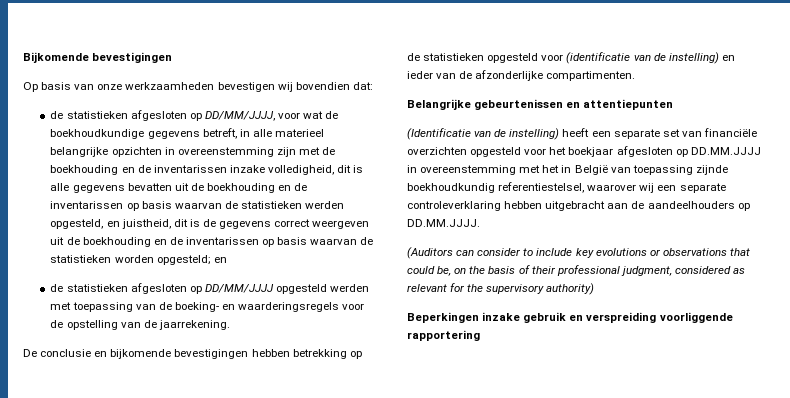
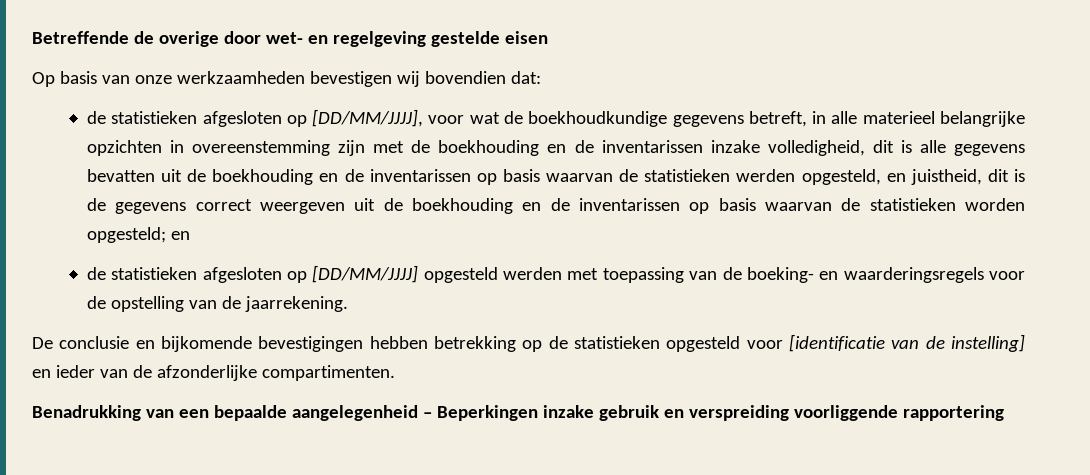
- Bijkomende bevestigingen
+ Betreffende de overige door wet- en regelgeving gestelde eisen
- de statistieken afgesloten op DD/MM/JJJJ, voor wat de boekhoudkundige gegevens betreft, in alle materieel belangrijke opzichten in overeenstemming zijn met de boekhouding en de inventarissen inzake volledigheid, dit is alle gegevens bevatten uit de boekhouding en de inventarissen op basis waarvan de statistieken werden opgesteld, en juistheid, dit is de gegevens correct weergeven uit de boekhouding en de inventarissen op basis waarvan de statistieken worden opgesteld;
+ de statistieken afgesloten op [DD/MM/JJJJ], voor wat de boekhoudkundige gegevens betreft, in alle materieel belangrijke opzichten in overeenstemming zijn met de boekhouding en de inventarissen inzake volledigheid, dit is alle gegevens bevatten uit de boekhouding en de inventarissen op basis waarvan de statistieken werden opgesteld, en juistheid, dit is de gegevens correct weergeven uit de boekhouding en de inventarissen op basis waarvan de statistieken worden opgesteld;
- de statistieken afgesloten op DD/MM/JJJJ opgesteld werden met toepassing van de boeking- en waarderingsregels voor de opstelling van de jaarrekening.
+ de statistieken afgesloten op [DD/MM/JJJJ] opgesteld werden met toepassing van de boeking- en waarderingsregels voor de opstelling van de jaarrekening.
- De conclusie en bijkomende bevestigingen hebben betrekking op de statistieken opgesteld voor (identificatie van de instelling) en ieder van de afzonderlijke compartimenten.
+ De conclusie en bijkomende bevestigingen hebben betrekking op de statistieken opgesteld voor [identificatie van de instelling] en ieder van de afzonderlijke compartimenten.
- Belangrijke gebeurtenissen en attentiepunten
- (Identificatie van de instelling) heeft een separate set van financiële overzichten opgesteld voor het boekjaar afgesloten op DD.MM.JJJJ in overeenstemming met het in België van toepassing zijnde boekhoudkundig referentiestelsel, waarover wij een separate controleverklaring hebben uitgebracht aan de aandeelhouders op DD.MM.JJJJ.
- (Auditors can consider to include key evolutions or observations that could be, on the basis of their professional judgment, considered as relevant for the supervisory authority)
- Beperkingen inzake gebruik en verspreiding voorliggende rapportering
+ Benadrukking van een bepaalde aangelegenheid – Beperkingen inzake gebruik en verspreiding voorliggende rapportering

